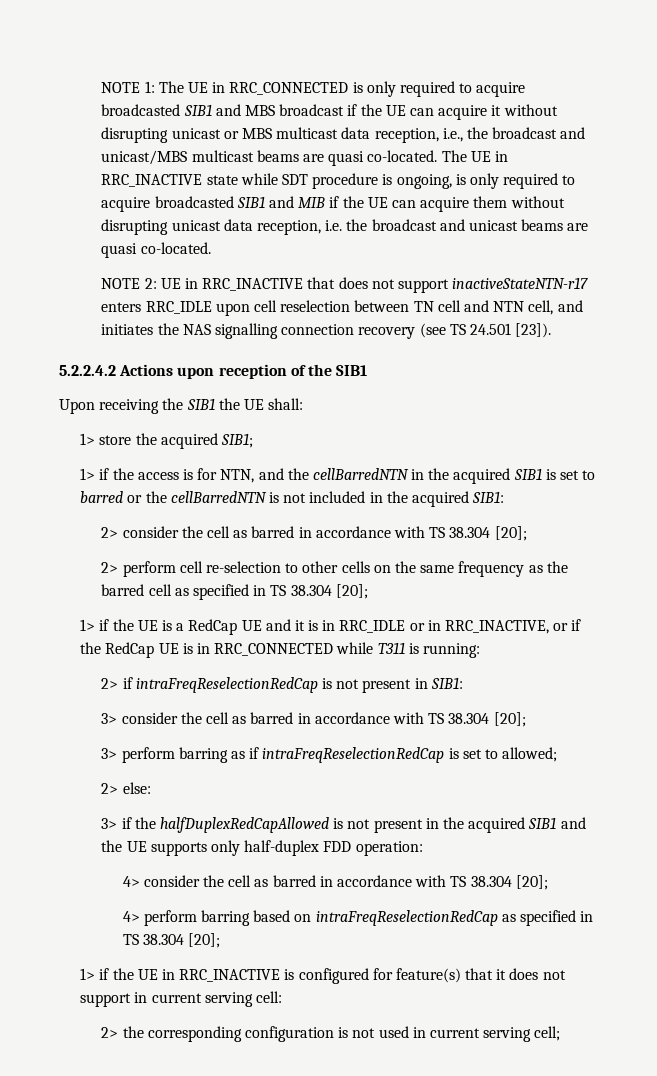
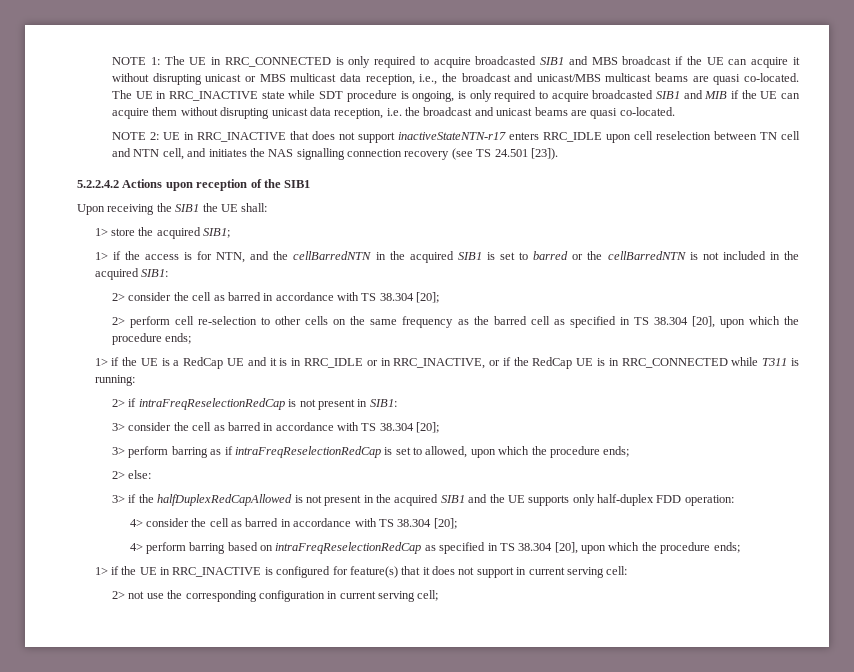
- 2> perform cell re-selection to other cells on the same frequency as the barred cell as specified in TS 38.304 [20];
+ 2> perform cell re-selection to other cells on the same frequency as the barred cell as specified in TS 38.304 [20], upon which the procedure ends;
- 3> perform barring as if intraFreqReselectionRedCap is set to allowed;
+ 3> perform barring as if intraFreqReselectionRedCap is set to allowed, upon which the procedure ends;
- 4> perform barring based on intraFreqReselectionRedCap as specified in TS 38.304 [20];
+ 4> perform barring based on intraFreqReselectionRedCap as specified in TS 38.304 [20], upon which the procedure ends;
- 2> the corresponding configuration is not used in current serving cell;
+ 2> not use the corresponding configuration in current serving cell;

